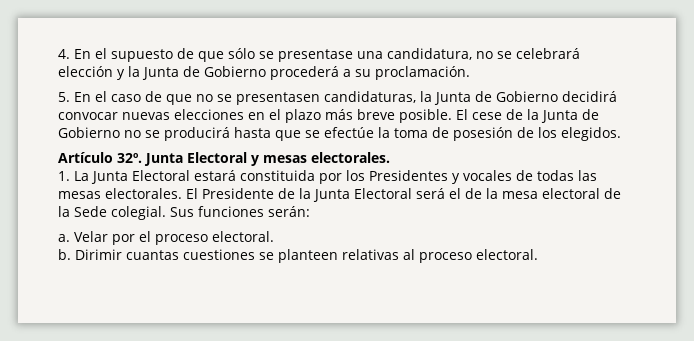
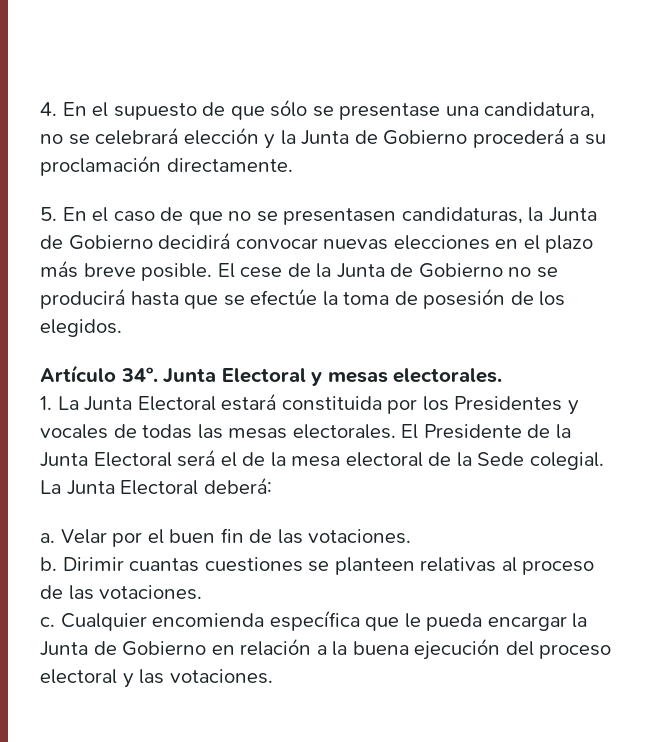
- 4. En el supuesto de que sólo se presentase una candidatura, no se celebrará elección y la Junta de Gobierno procederá a su proclamación.
+ 4. En el supuesto de que sólo se presentase una candidatura, no se celebrará elección y la Junta de Gobierno procederá a su proclamación directamente.
- Artículo 32º.
+ Artículo 34º.
- Sus funciones serán:
+ La Junta Electoral deberá:
- Velar por el proceso electoral.
+ Velar por el buen fin de las votaciones.
- Dirimir cuantas cuestiones se planteen relativas al proceso electoral.
+ Dirimir cuantas cuestiones se planteen relativas al proceso de las votaciones.
+ c. Cualquier encomienda específica que le pueda encargar la Junta de Gobierno en relación a la buena ejecución del proceso electoral y las votaciones.

